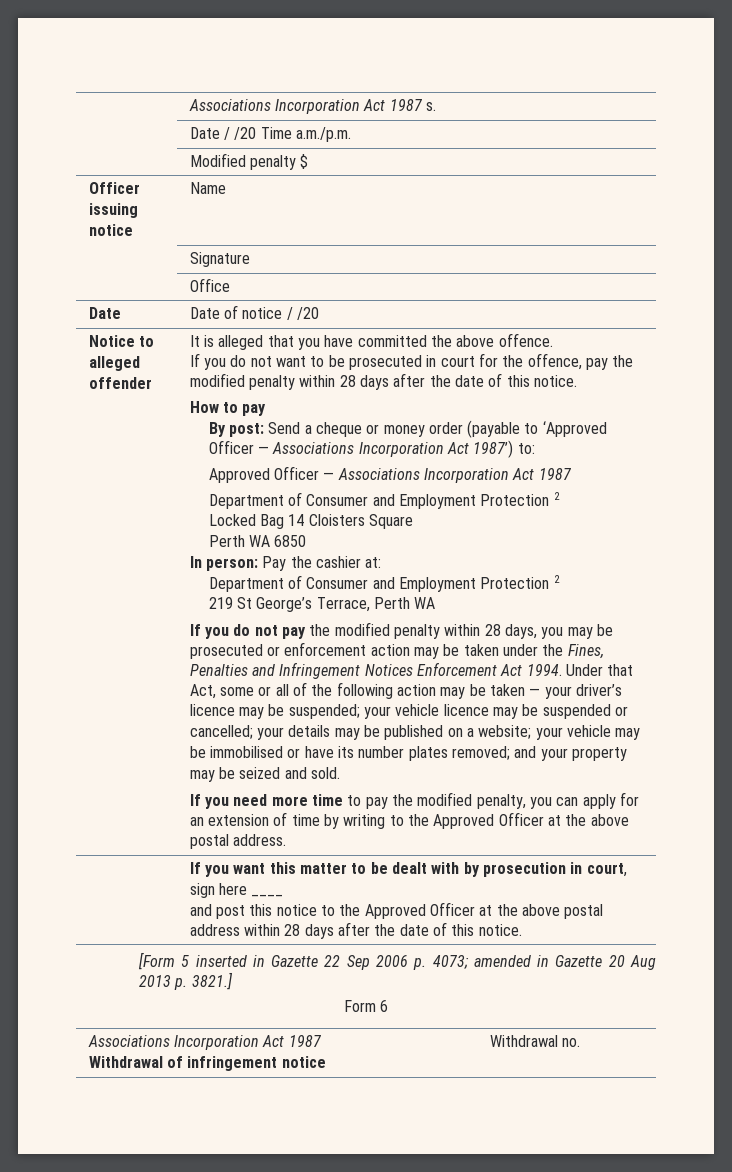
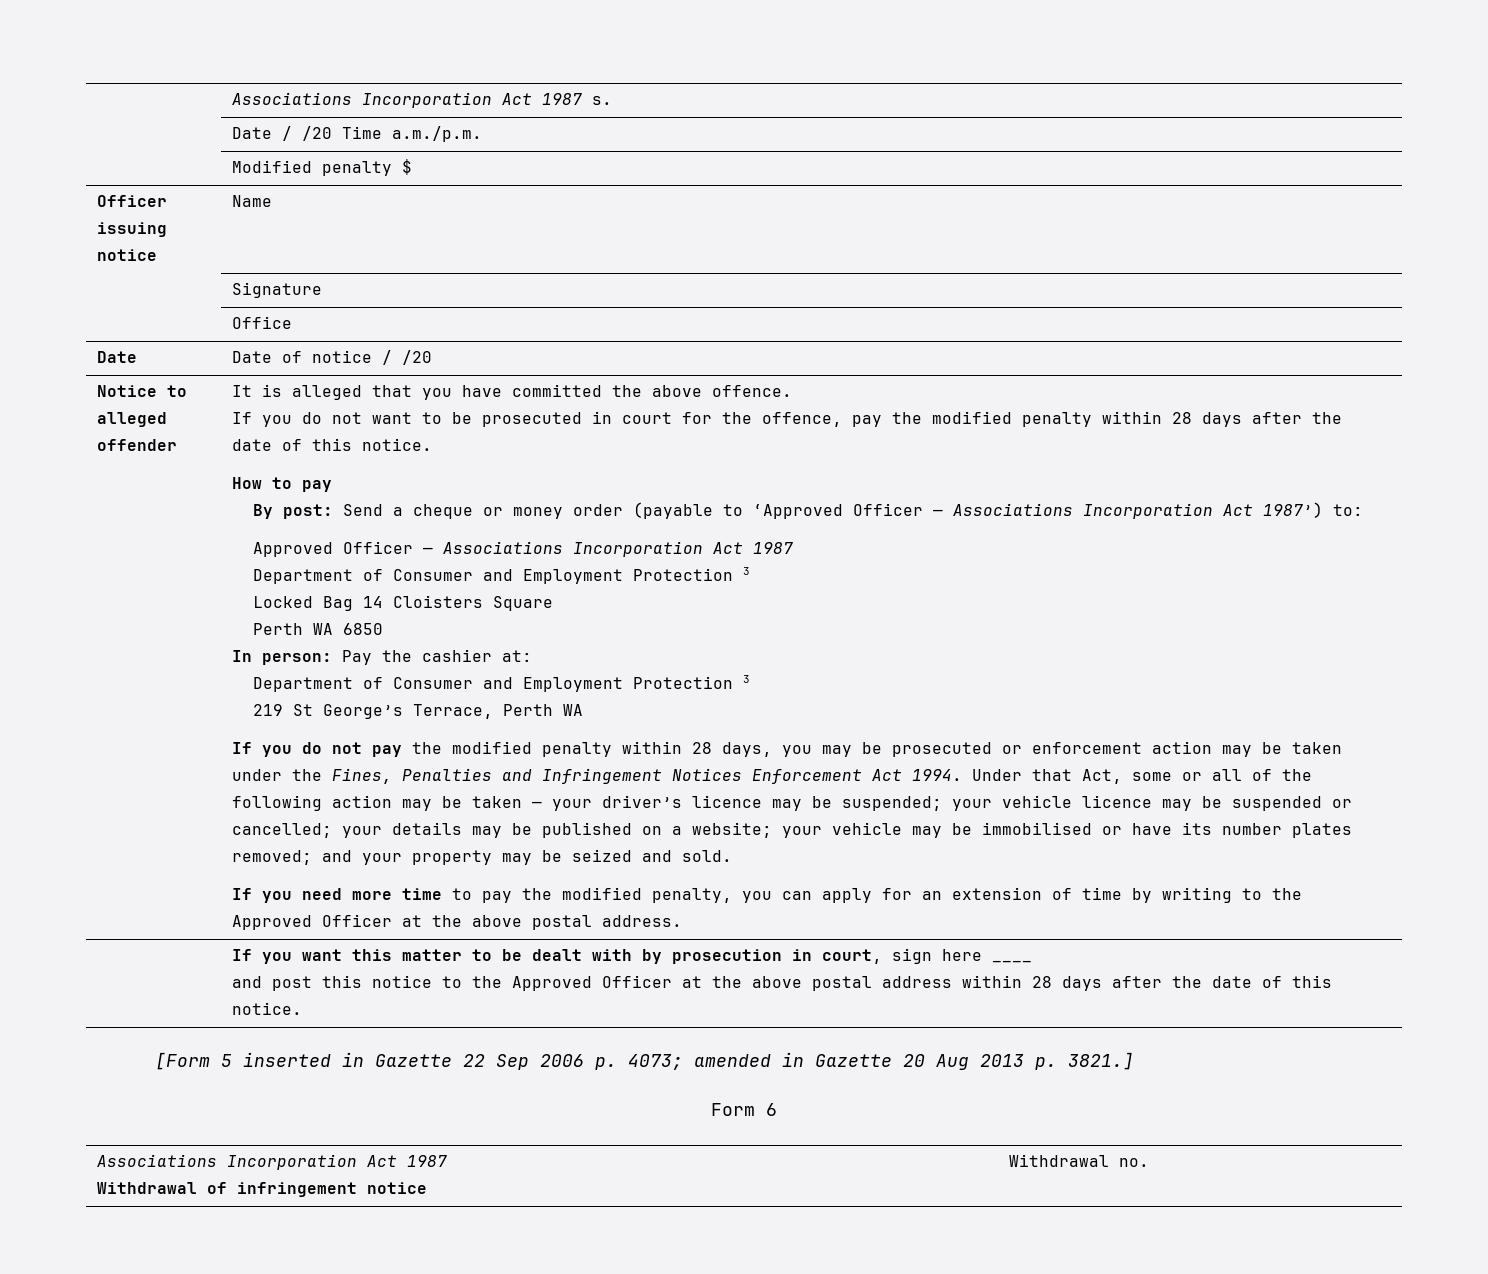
  Approved Officer — Associations Incorporation Act 1987
- Department of Consumer and Employment Protection 2
+ Department of Consumer and Employment Protection 3
  In person: Pay the cashier at:
- Department of Consumer and Employment Protection 2
+ Department of Consumer and Employment Protection 3

